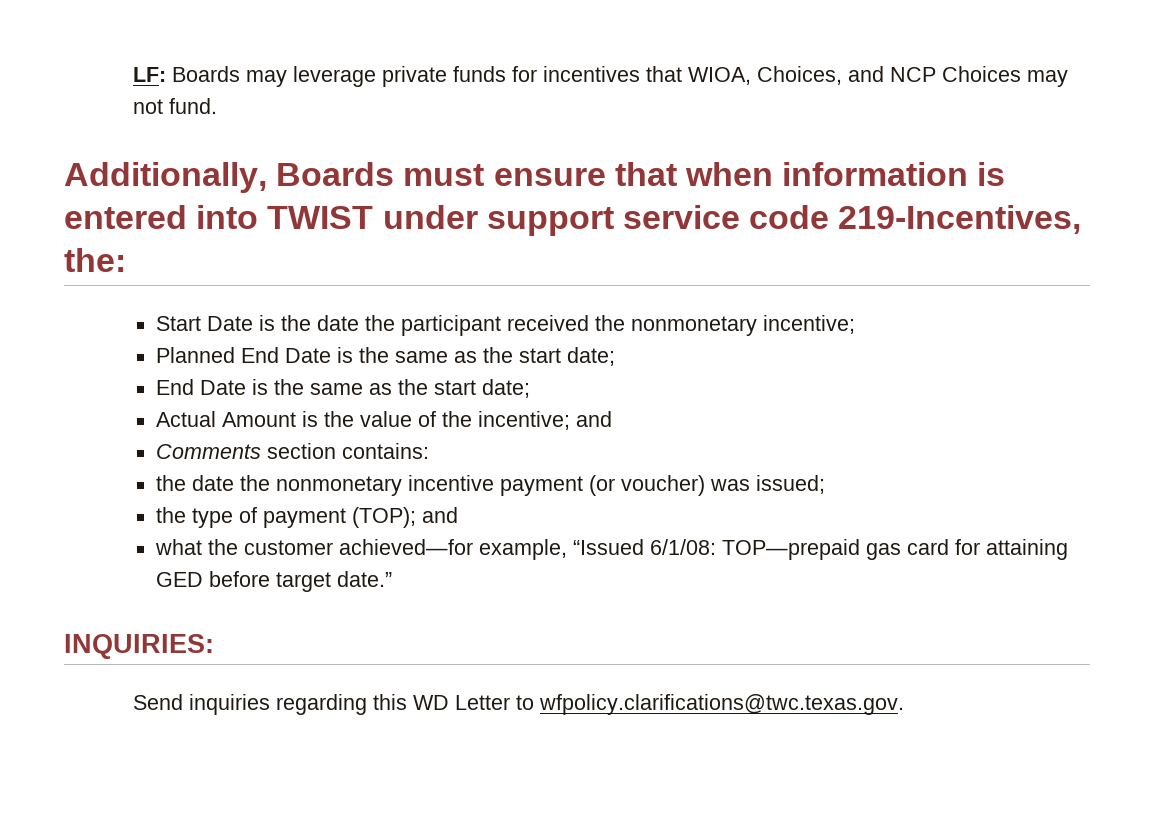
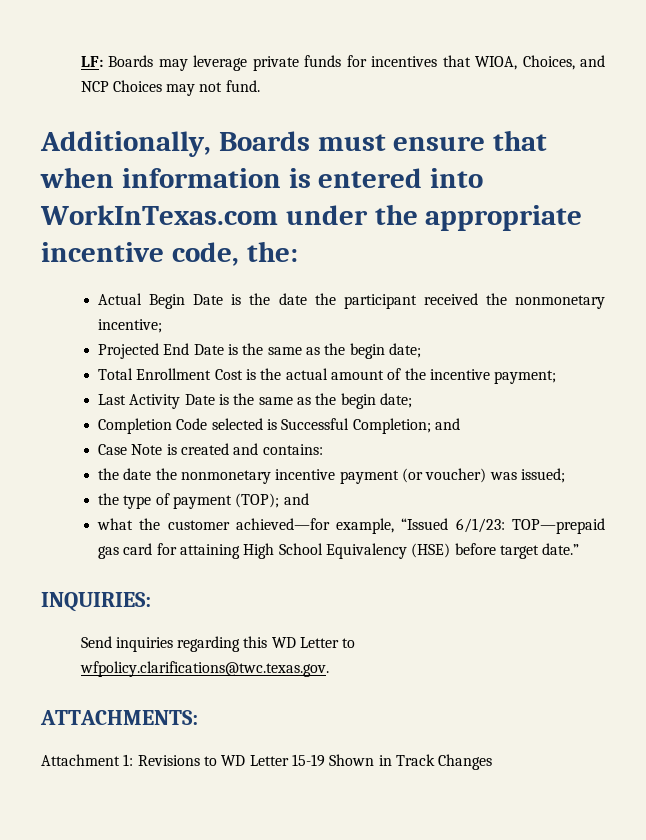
- Additionally, Boards must ensure that when information is entered into TWIST under support service code 219-Incentives, the:
+ Additionally, Boards must ensure that when information is entered into WorkInTexas.com under the appropriate incentive code, the:
- Start Date is the date the participant received the nonmonetary incentive;
+ Actual Begin Date is the date the participant received the nonmonetary incentive;
- Planned End Date is the same as the start date;
- End Date is the same as the start date;
- Actual Amount is the value of the incentive; and
- Comments section contains:
+ Projected End Date is the same as the begin date;
+ Total Enrollment Cost is the actual amount of the incentive payment;
+ Last Activity Date is the same as the begin date;
+ Completion Code selected is Successful Completion; and
+ Case Note is created and contains:
- what the customer achieved—for example, “Issued 6/1/08: TOP—prepaid gas card for attaining GED before target date.”
+ what the customer achieved—for example, “Issued 6/1/23: TOP—prepaid gas card for attaining High School Equivalency (HSE) before target date.”
+ ATTACHMENTS:
+ Attachment 1: Revisions to WD Letter 15-19 Shown in Track Changes

